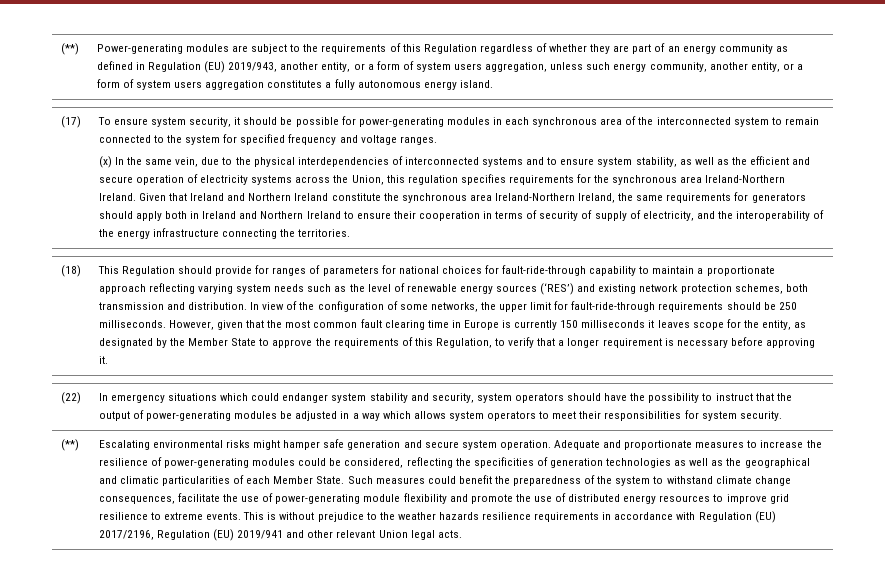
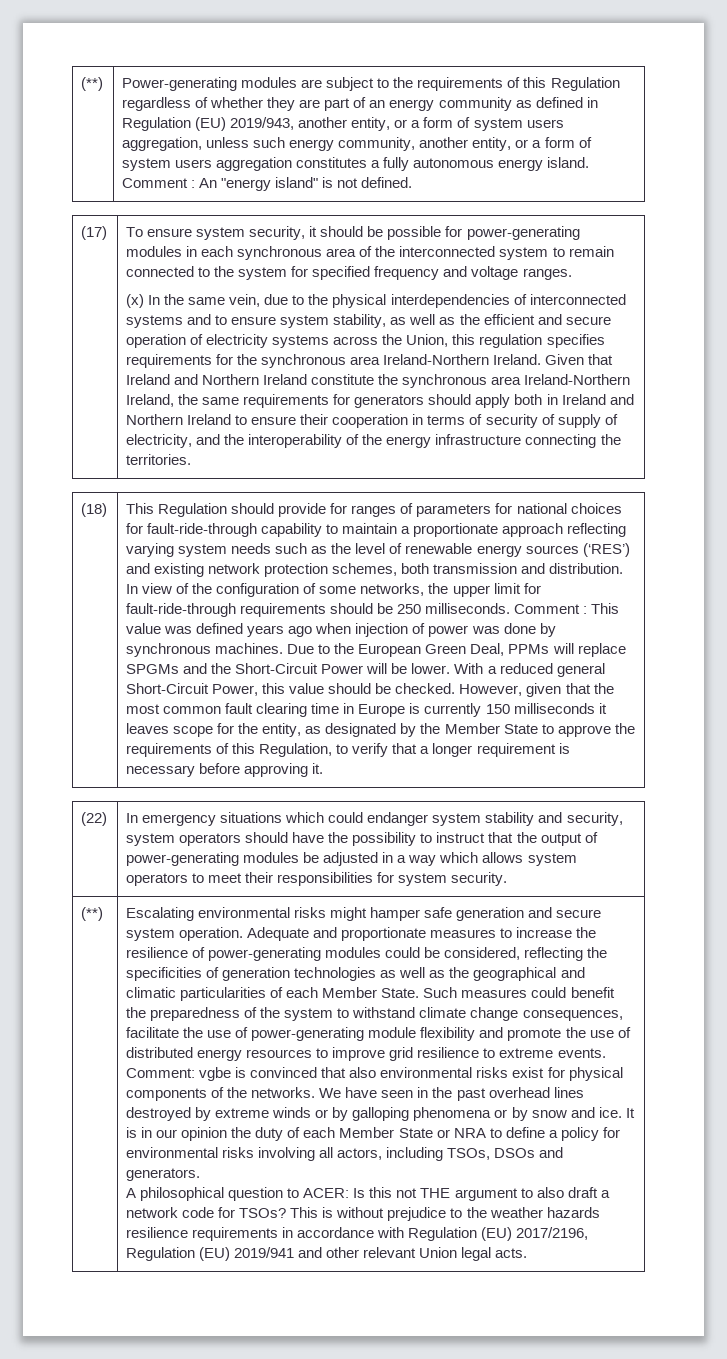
+ Comment : An "energy island" is not defined.
+ Comment : This value was defined years ago when injection of power was done by synchronous machines. Due to the European Green Deal, PPMs will replace SPGMs and the Short-Circuit Power will be lower. With a reduced general Short-Circuit Power, this value should be checked.
+ Comment: vgbe is convinced that also environmental risks exist for physical components of the networks. We have seen in the past overhead lines destroyed by extreme winds or by galloping phenomena or by snow and ice. It is in our opinion the duty of each Member State or NRA to define a policy for environmental risks involving all actors, including TSOs, DSOs and generators.
+ A philosophical question to ACER: Is this not THE argument to also draft a network code for TSOs?

